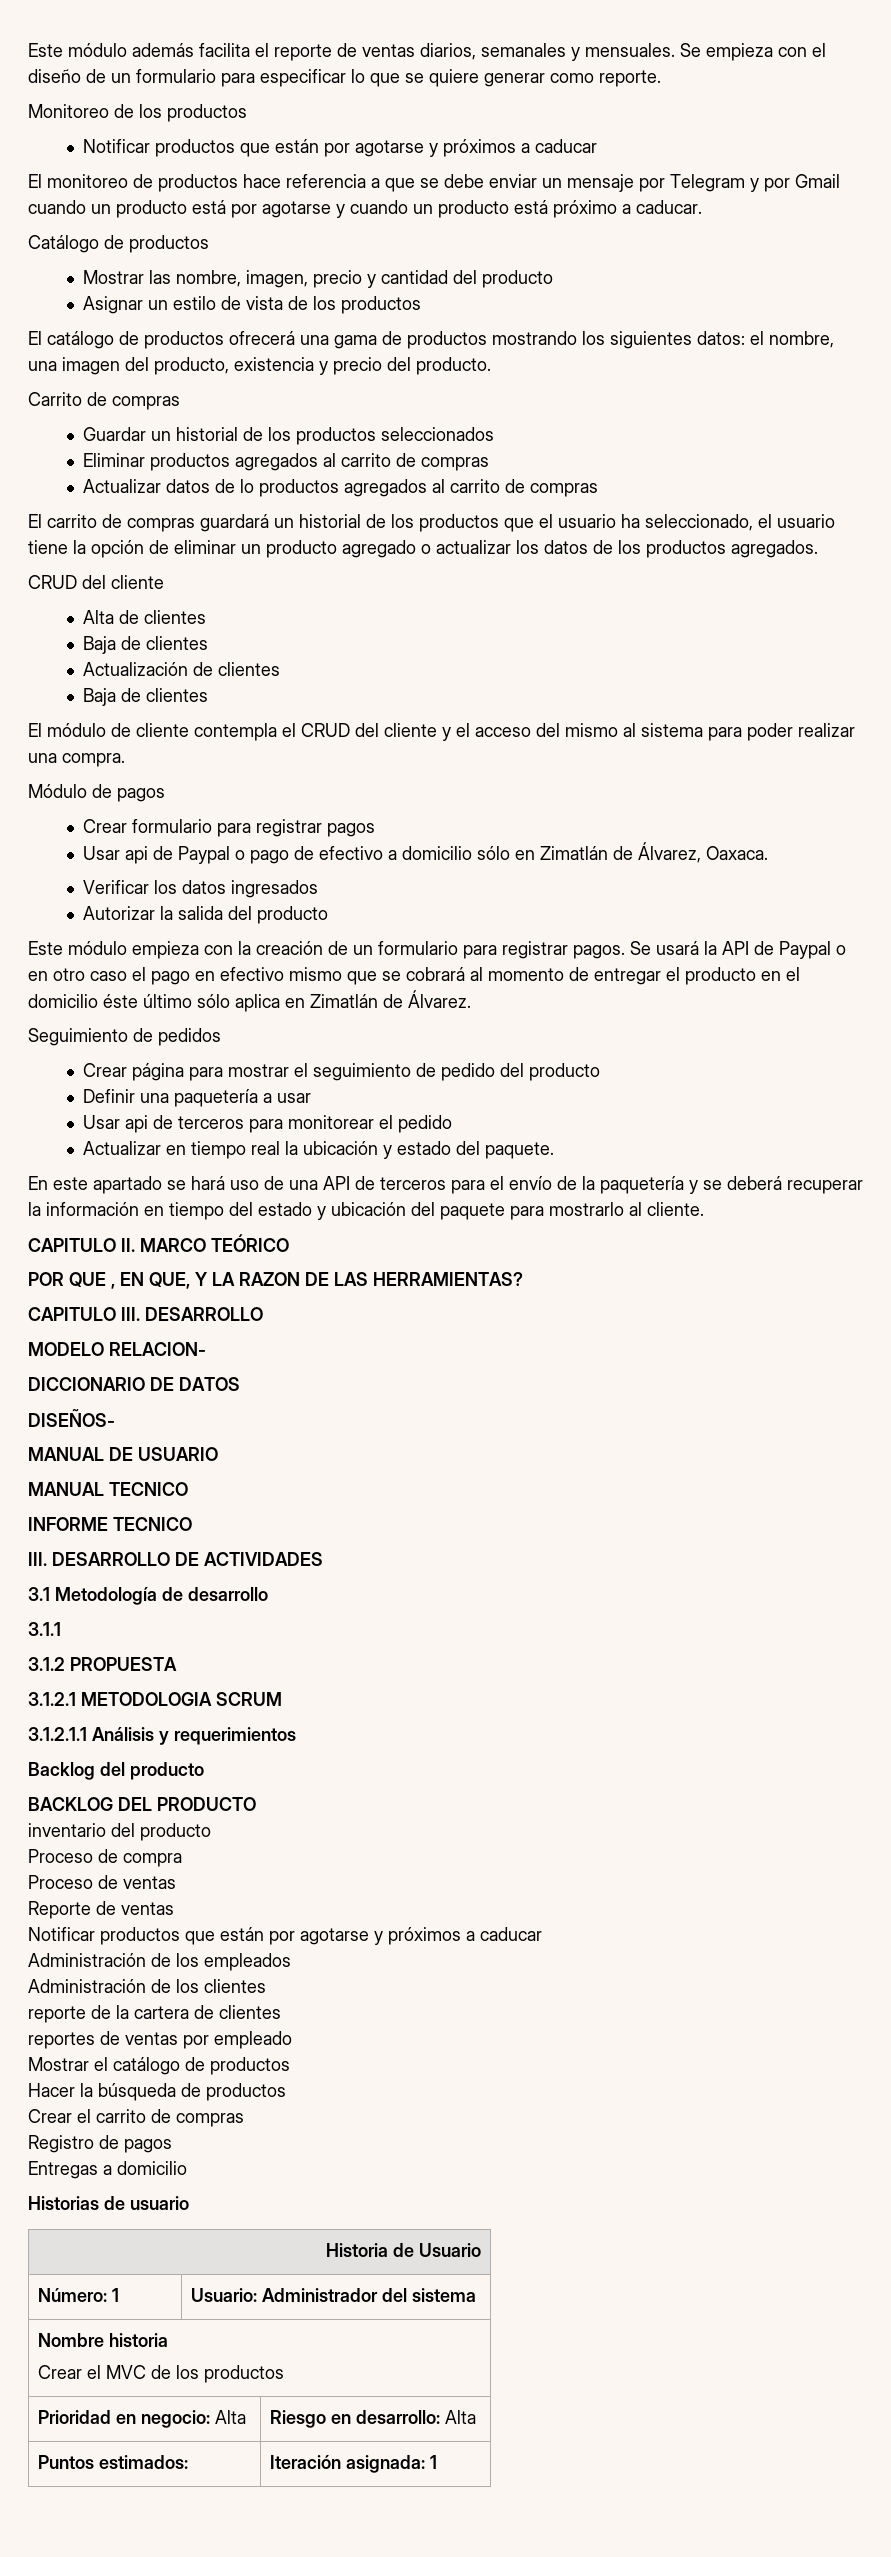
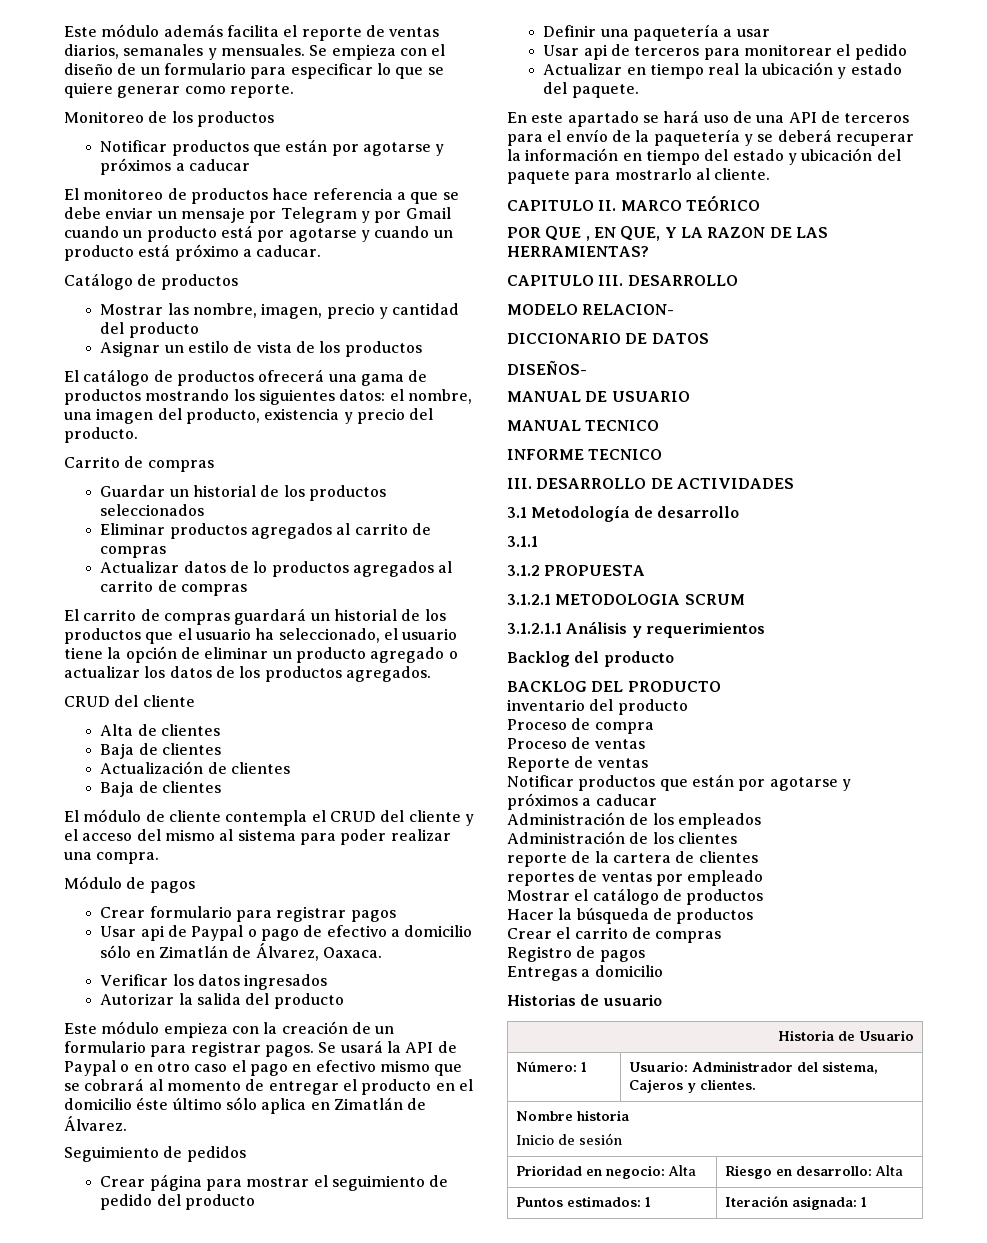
- Número: 1 | Usuario: Administrador del sistema
+ Número: 1 | Usuario: Administrador del sistema, Cajeros y clientes.
  Nombre historia
- Crear el MVC de los productos
+ Inicio de sesión
- Puntos estimados: | Iteración asignada: 1
+ Puntos estimados: 1 | Iteración asignada: 1

